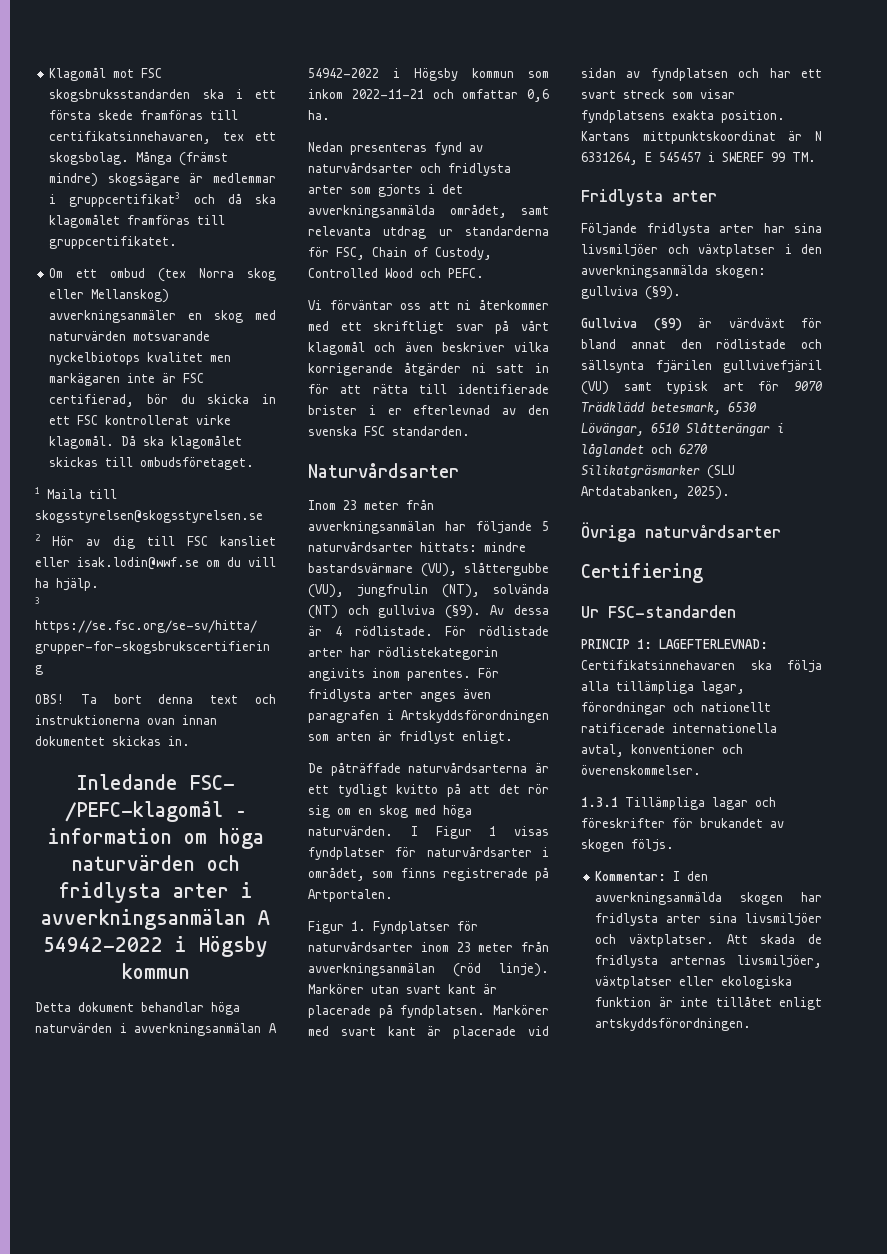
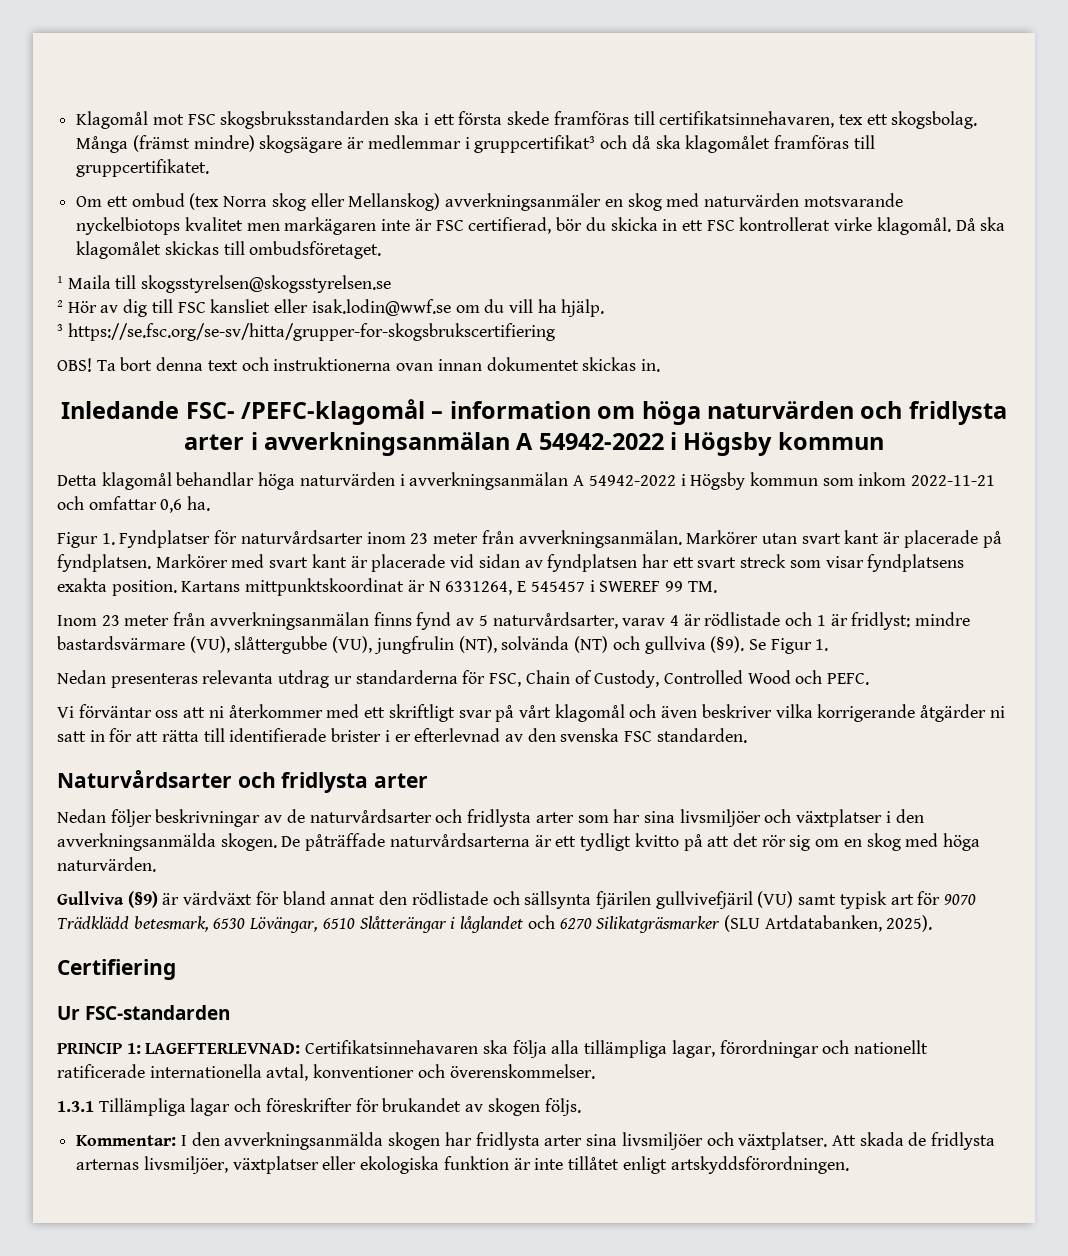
- Detta dokument behandlar höga naturvärden i avverkningsanmälan A 54942-2022 i Högsby kommun som inkom 2022-11-21 och omfattar 0,6 ha.
+ Detta klagomål behandlar höga naturvärden i avverkningsanmälan A 54942-2022 i Högsby kommun som inkom 2022-11-21 och omfattar 0,6 ha.
- Nedan presenteras fynd av naturvårdsarter och fridlysta arter som gjorts i det avverkningsanmälda området, samt relevanta utdrag ur standarderna för FSC, Chain of Custody, Controlled Wood och PEFC.
+ Figur 1. Fyndplatser för naturvårdsarter inom 23 meter från avverkningsanmälan. Markörer utan svart kant är placerade på fyndplatsen. Markörer med svart kant är placerade vid sidan av fyndplatsen har ett svart streck som visar fyndplatsens exakta position. Kartans mittpunktskoordinat är N 6331264, E 545457 i SWEREF 99 TM.
+ Inom 23 meter från avverkningsanmälan finns fynd av 5 naturvårdsarter, varav 4 är rödlistade och 1 är fridlyst: mindre bastardsvärmare (VU), slåttergubbe (VU), jungfrulin (NT), solvända (NT) och gullviva (§9). Se Figur 1.
+ Nedan presenteras relevanta utdrag ur standarderna för FSC, Chain of Custody, Controlled Wood och PEFC.
- Naturvårdsarter
- Inom 23 meter från avverkningsanmälan har följande 5 naturvårdsarter hittats: mindre bastardsvärmare (VU), slåttergubbe (VU), jungfrulin (NT), solvända (NT) och gullviva (§9). Av dessa är 4 rödlistade. För rödlistade arter har rödlistekategorin angivits inom parentes. För fridlysta arter anges även paragrafen i Artskyddsförordningen som arten är fridlyst enligt.
- De påträffade naturvårdsarterna är ett tydligt kvitto på att det rör sig om en skog med höga naturvärden. I Figur 1 visas fyndplatser för naturvårdsarter i området, som finns registrerade på Artportalen.
- Figur 1. Fyndplatser för naturvårdsarter inom 23 meter från avverkningsanmälan (röd linje). Markörer utan svart kant är placerade på fyndplatsen. Markörer med svart kant är placerade vid sidan av fyndplatsen och har ett svart streck som visar fyndplatsens exakta position. Kartans mittpunktskoordinat är N 6331264, E 545457 i SWEREF 99 TM.
- Fridlysta arter
- Följande fridlysta arter har sina livsmiljöer och växtplatser i den avverkningsanmälda skogen: gullviva (§9).
+ Naturvårdsarter och fridlysta arter
+ Nedan följer beskrivningar av de naturvårdsarter och fridlysta arter som har sina livsmiljöer och växtplatser i den avverkningsanmälda skogen. De påträffade naturvårdsarterna är ett tydligt kvitto på att det rör sig om en skog med höga naturvärden.
- Övriga naturvårdsarter

